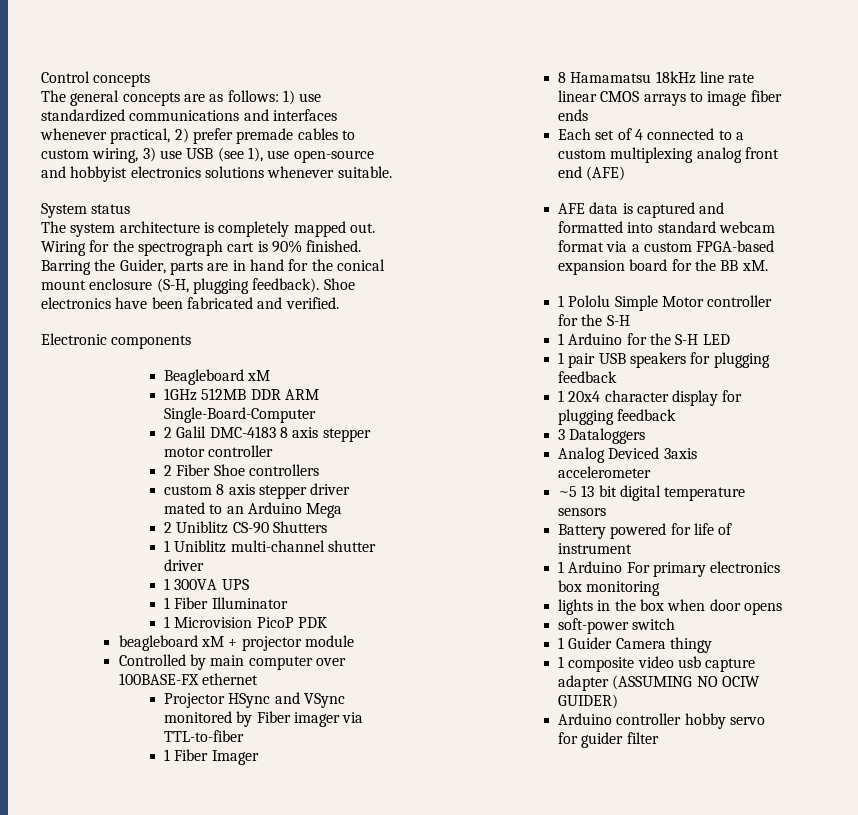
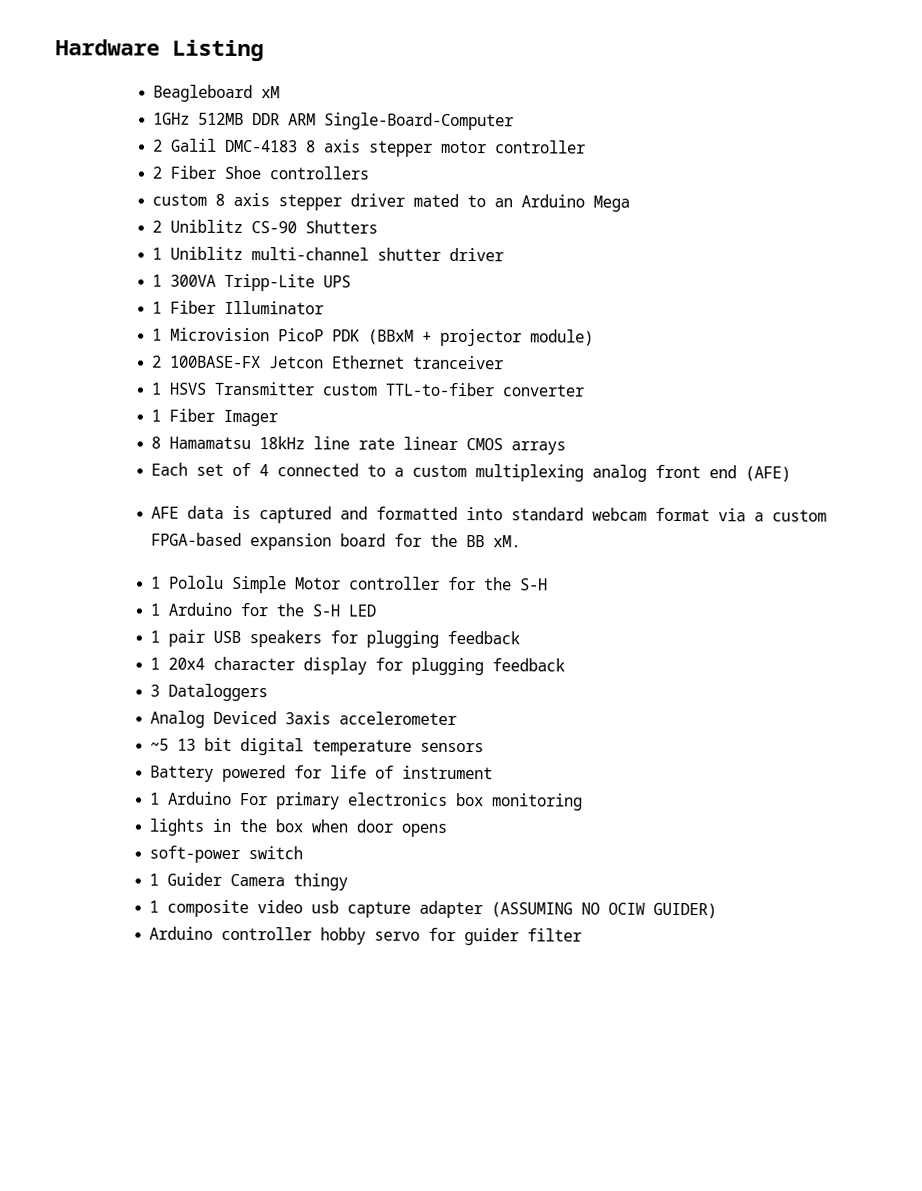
- Control concepts
- The general concepts are as follows: 1) use standardized communications and interfaces whenever practical, 2) prefer premade cables to custom wiring, 3) use USB (see 1), use open-source and hobbyist electronics solutions whenever suitable.
- System status
- The system architecture is completely mapped out. Wiring for the spectrograph cart is 90% finished. Barring the Guider, parts are in hand for the conical mount enclosure (S-H, plugging feedback). Shoe electronics have been fabricated and verified.
- Electronic components
+ Hardware Listing
- 1 300VA UPS
+ 1 300VA Tripp-Lite UPS
- 1 Microvision PicoP PDK
- beagleboard xM + projector module
- Controlled by main computer over 100BASE-FX ethernet
- Projector HSync and VSync monitored by Fiber imager via TTL-to-fiber
+ 1 Microvision PicoP PDK (BBxM + projector module)
+ 2 100BASE-FX Jetcon Ethernet tranceiver
+ 1 HSVS Transmitter custom TTL-to-fiber converter
- 8 Hamamatsu 18kHz line rate linear CMOS arrays to image fiber ends
+ 8 Hamamatsu 18kHz line rate linear CMOS arrays

